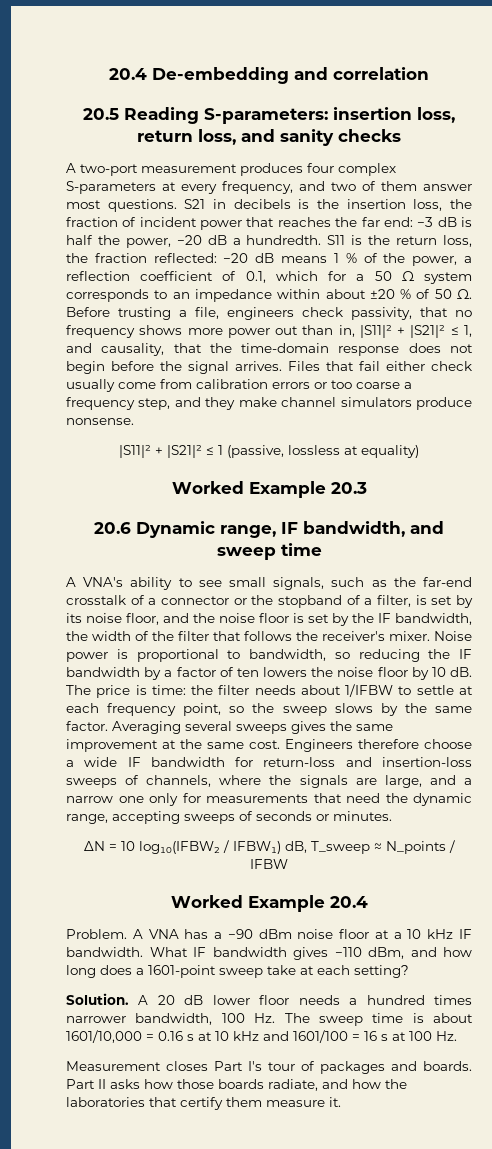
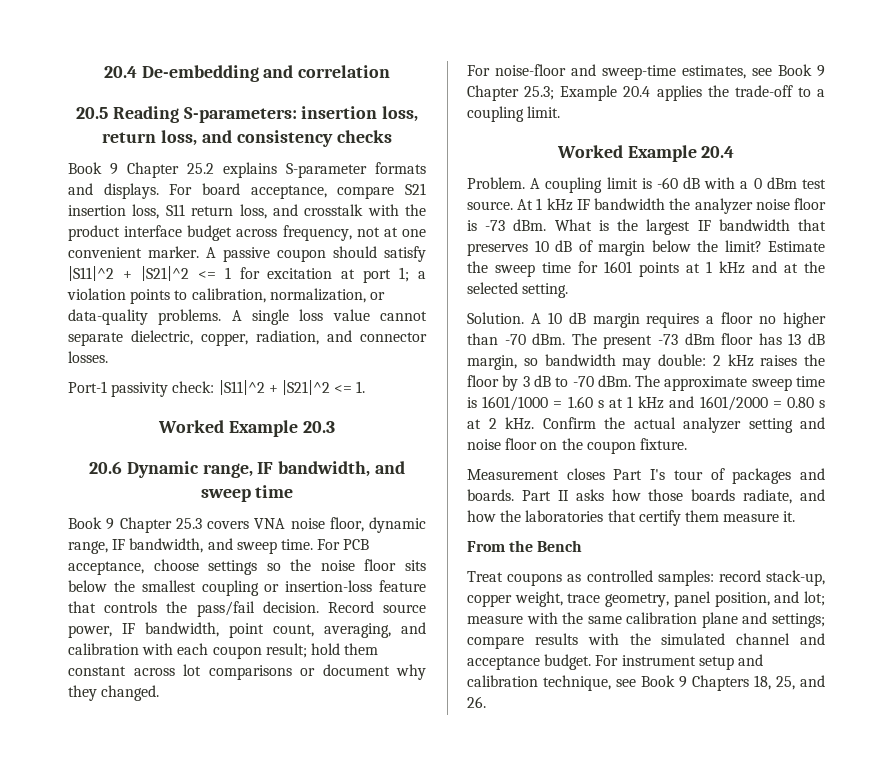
- 20.5 Reading S-parameters: insertion loss, return loss, and sanity checks
+ 20.5 Reading S-parameters: insertion loss, return loss, and consistency checks
- A two-port measurement produces four complex S-parameters at every frequency, and two of them answer most questions. S21 in decibels is the insertion loss, the fraction of incident power that reaches the far end: −3 dB is half the power, −20 dB a hundredth. S11 is the return loss, the fraction reflected: −20 dB means 1 % of the power, a reflection coefficient of 0.1, which for a 50 Ω system corresponds to an impedance within about ±20 % of 50 Ω. Before trusting a file, engineers check passivity, that no frequency shows more power out than in, |S11|² + |S21|² ≤ 1, and causality, that the time-domain response does not begin before the signal arrives. Files that fail either check usually come from calibration errors or too coarse a frequency step, and they make channel simulators produce nonsense.
- |S11|² + |S21|² ≤ 1 (passive, lossless at equality)
+ Book 9 Chapter 25.2 explains S-parameter formats and displays. For board acceptance, compare S21 insertion loss, S11 return loss, and crosstalk with the product interface budget across frequency, not at one convenient marker. A passive coupon should satisfy |S11|^2 + |S21|^2 <= 1 for excitation at port 1; a violation points to calibration, normalization, or data-quality problems. A single loss value cannot separate dielectric, copper, radiation, and connector losses.
+ Port-1 passivity check: |S11|^2 + |S21|^2 <= 1.
- A VNA's ability to see small signals, such as the far-end crosstalk of a connector or the stopband of a filter, is set by its noise floor, and the noise floor is set by the IF bandwidth, the width of the filter that follows the receiver's mixer. Noise power is proportional to bandwidth, so reducing the IF bandwidth by a factor of ten lowers the noise floor by 10 dB. The price is time: the filter needs about 1/IFBW to settle at each frequency point, so the sweep slows by the same factor. Averaging several sweeps gives the same improvement at the same cost. Engineers therefore choose a wide IF bandwidth for return-loss and insertion-loss sweeps of channels, where the signals are large, and a narrow one only for measurements that need the dynamic range, accepting sweeps of seconds or minutes.
- ΔN = 10 log₁₀(IFBW₂ / IFBW₁) dB, T_sweep ≈ N_points / IFBW
+ Book 9 Chapter 25.3 covers VNA noise floor, dynamic range, IF bandwidth, and sweep time. For PCB acceptance, choose settings so the noise floor sits below the smallest coupling or insertion-loss feature that controls the pass/fail decision. Record source power, IF bandwidth, point count, averaging, and calibration with each coupon result; hold them constant across lot comparisons or document why they changed.
+ For noise-floor and sweep-time estimates, see Book 9 Chapter 25.3; Example 20.4 applies the trade-off to a coupling limit.
- A VNA has a −90 dBm noise floor at a 10 kHz IF bandwidth. What IF bandwidth gives −110 dBm, and how long does a 1601-point sweep take at each setting?
- Solution. A 20 dB lower floor needs a hundred times narrower bandwidth, 100 Hz. The sweep time is about 1601/10,000 = 0.16 s at 10 kHz and 1601/100 = 16 s at 100 Hz.
+ A coupling limit is -60 dB with a 0 dBm test source. At 1 kHz IF bandwidth the analyzer noise floor is -73 dBm. What is the largest IF bandwidth that preserves 10 dB of margin below the limit? Estimate the sweep time for 1601 points at 1 kHz and at the selected setting.
+ Solution. A 10 dB margin requires a floor no higher than -70 dBm. The present -73 dBm floor has 13 dB margin, so bandwidth may double: 2 kHz raises the floor by 3 dB to -70 dBm. The approximate sweep time is 1601/1000 = 1.60 s at 1 kHz and 1601/2000 = 0.80 s at 2 kHz. Confirm the actual analyzer setting and noise floor on the coupon fixture.
+ From the Bench
+ Treat coupons as controlled samples: record stack-up, copper weight, trace geometry, panel position, and lot; measure with the same calibration plane and settings; compare results with the simulated channel and acceptance budget. For instrument setup and calibration technique, see Book 9 Chapters 18, 25, and 26.

